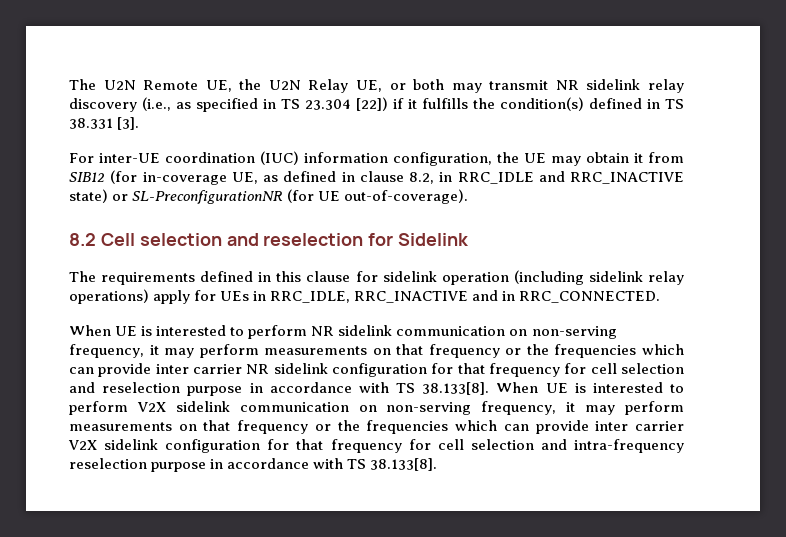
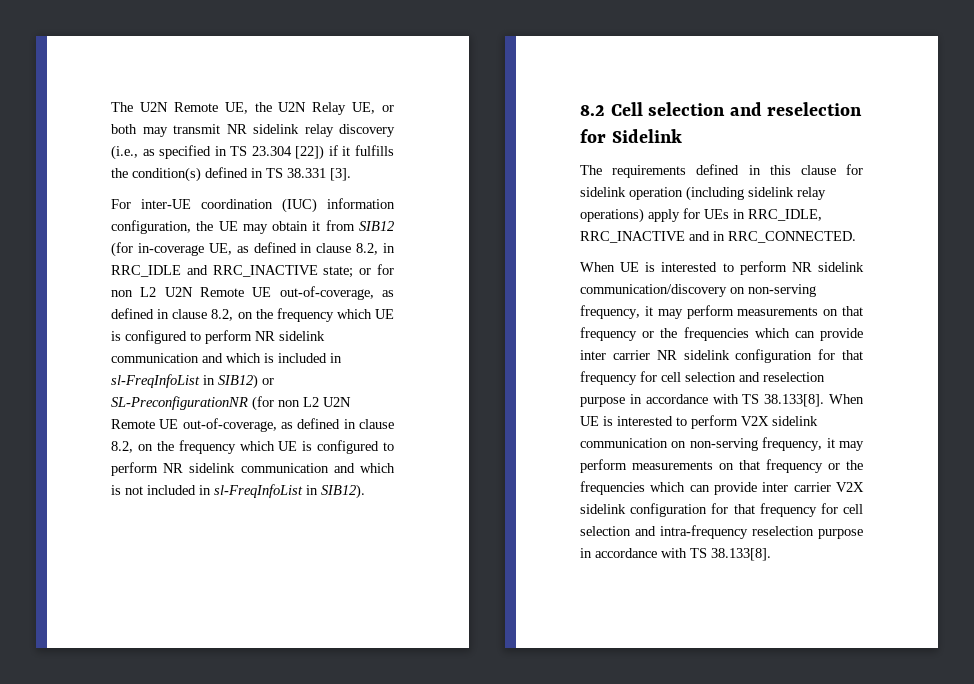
- For inter-UE coordination (IUC) information configuration, the UE may obtain it from SIB12 (for in-coverage UE, as defined in clause 8.2, in RRC_IDLE and RRC_INACTIVE state) or SL-PreconfigurationNR (for UE out-of-coverage).
+ For inter-UE coordination (IUC) information configuration, the UE may obtain it from SIB12 (for in-coverage UE, as defined in clause 8.2, in RRC_IDLE and RRC_INACTIVE state; or for non L2 U2N Remote UE out-of-coverage, as defined in clause 8.2, on the frequency which UE is configured to perform NR sidelink communication and which is included in sl-FreqInfoList in SIB12) or SL-PreconfigurationNR (for non L2 U2N Remote UE out-of-coverage, as defined in clause 8.2, on the frequency which UE is configured to perform NR sidelink communication and which is not included in sl-FreqInfoList in SIB12).
- When UE is interested to perform NR sidelink communication on non-serving frequency, it may perform measurements on that frequency or the frequencies which can provide inter carrier NR sidelink configuration for that frequency for cell selection and reselection purpose in accordance with TS 38.133[8]. When UE is interested to perform V2X sidelink communication on non-serving frequency, it may perform measurements on that frequency or the frequencies which can provide inter carrier V2X sidelink configuration for that frequency for cell selection and intra-frequency reselection purpose in accordance with TS 38.133[8].
+ When UE is interested to perform NR sidelink communication/discovery on non-serving frequency, it may perform measurements on that frequency or the frequencies which can provide inter carrier NR sidelink configuration for that frequency for cell selection and reselection purpose in accordance with TS 38.133[8]. When UE is interested to perform V2X sidelink communication on non-serving frequency, it may perform measurements on that frequency or the frequencies which can provide inter carrier V2X sidelink configuration for that frequency for cell selection and intra-frequency reselection purpose in accordance with TS 38.133[8].

